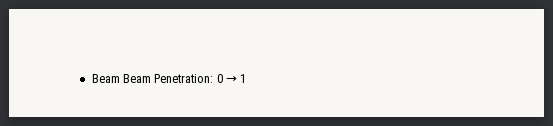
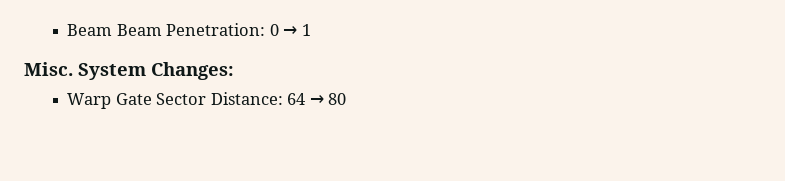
+ Misc. System Changes:
+ Warp Gate Sector Distance: 64 → 80

